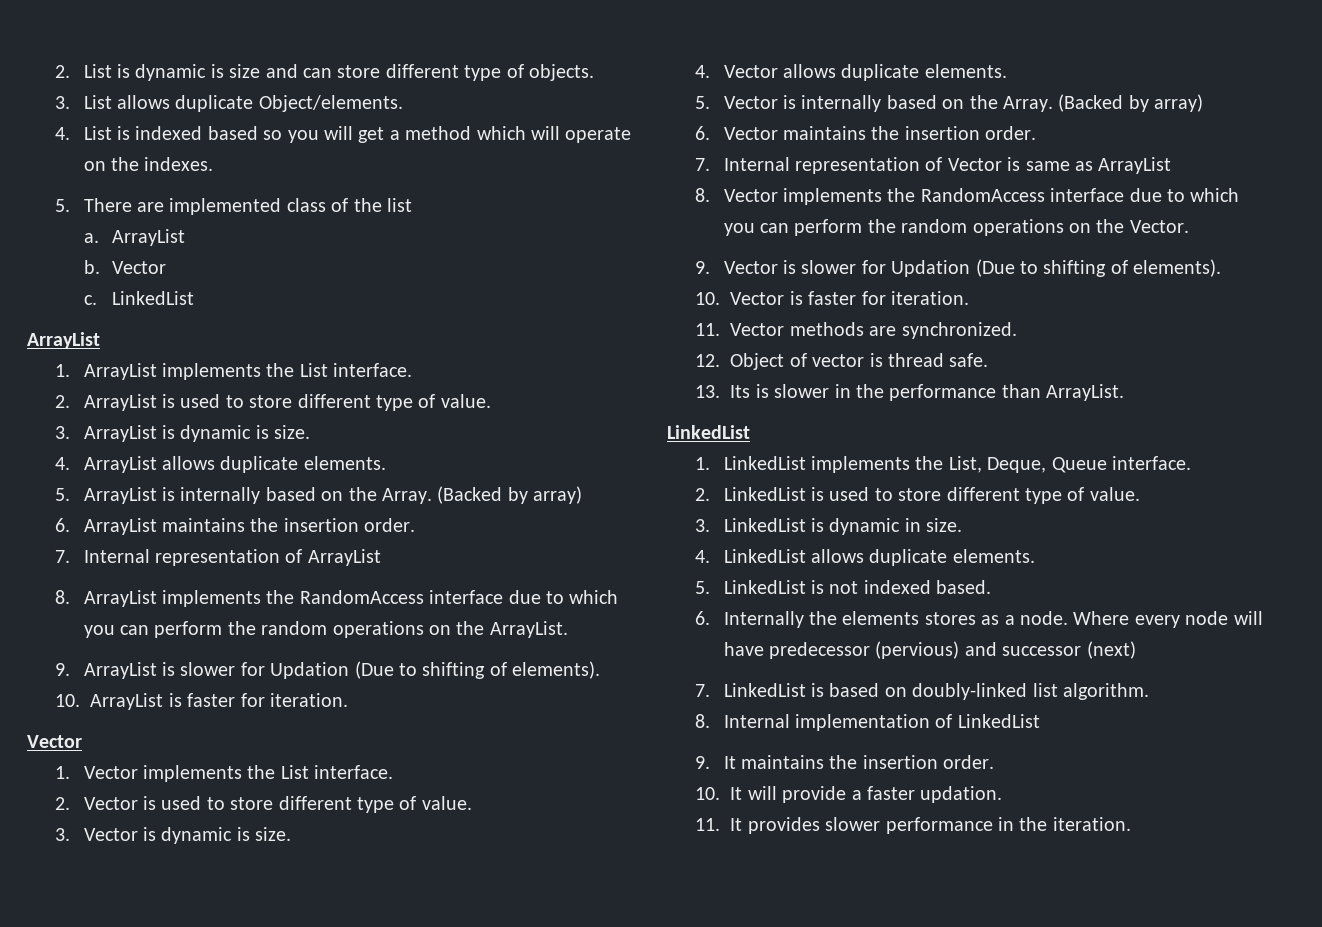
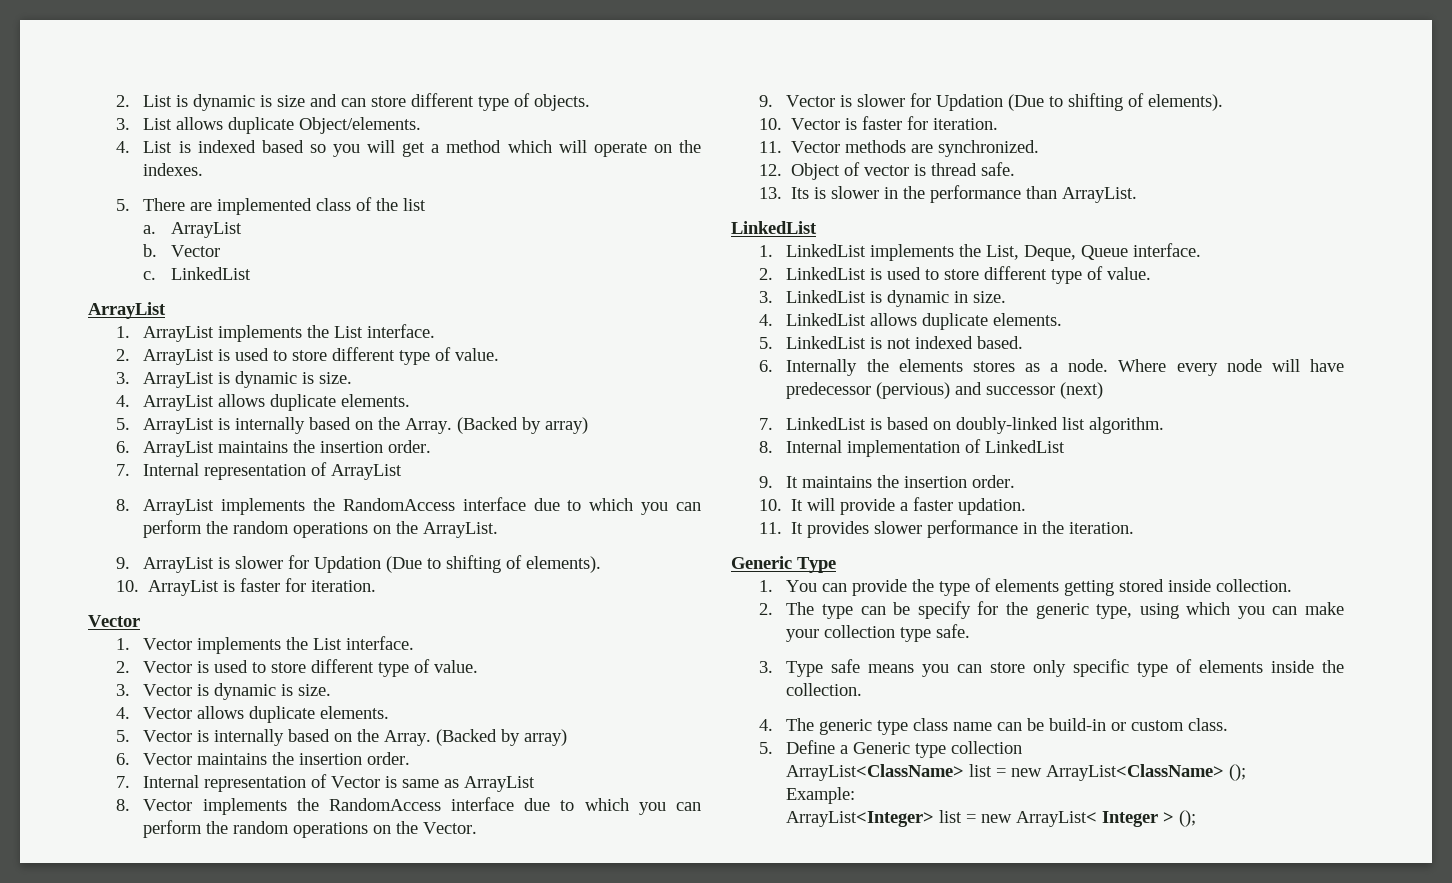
+ Generic Type
+ 1. You can provide the type of elements getting stored inside collection.
+ 2. The type can be specify for the generic type, using which you can make your collection type safe.
+ 3. Type safe means you can store only specific type of elements inside the collection.
+ 4. The generic type class name can be build-in or custom class.
+ 5. Define a Generic type collection
+ ArrayList<ClassName> list = new ArrayList<ClassName> ();
+ Example:
+ ArrayList<Integer> list = new ArrayList< Integer > ();

